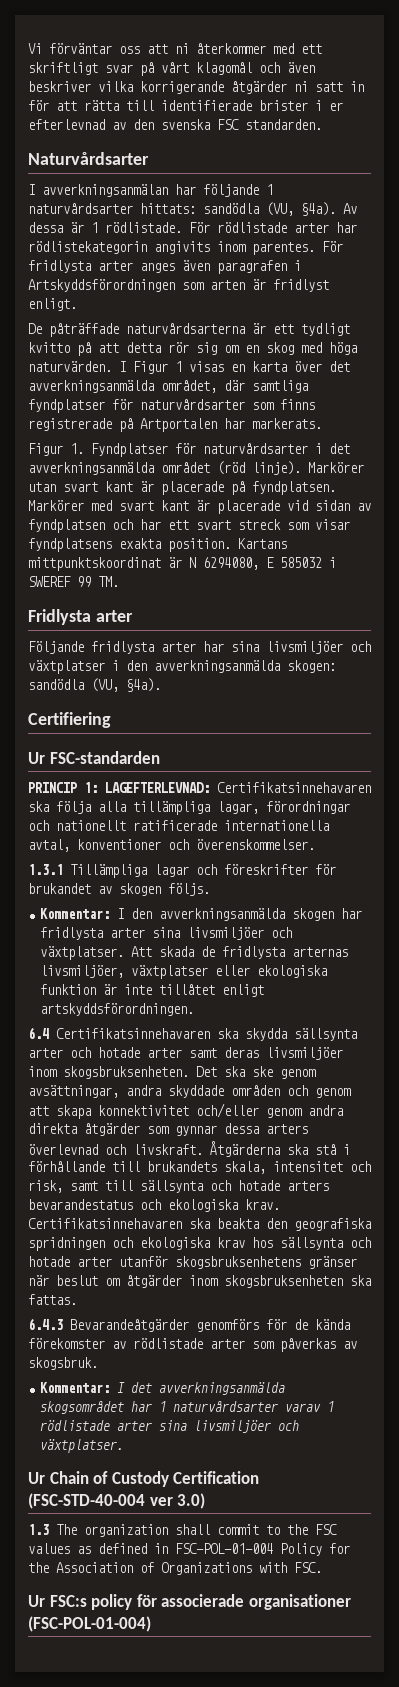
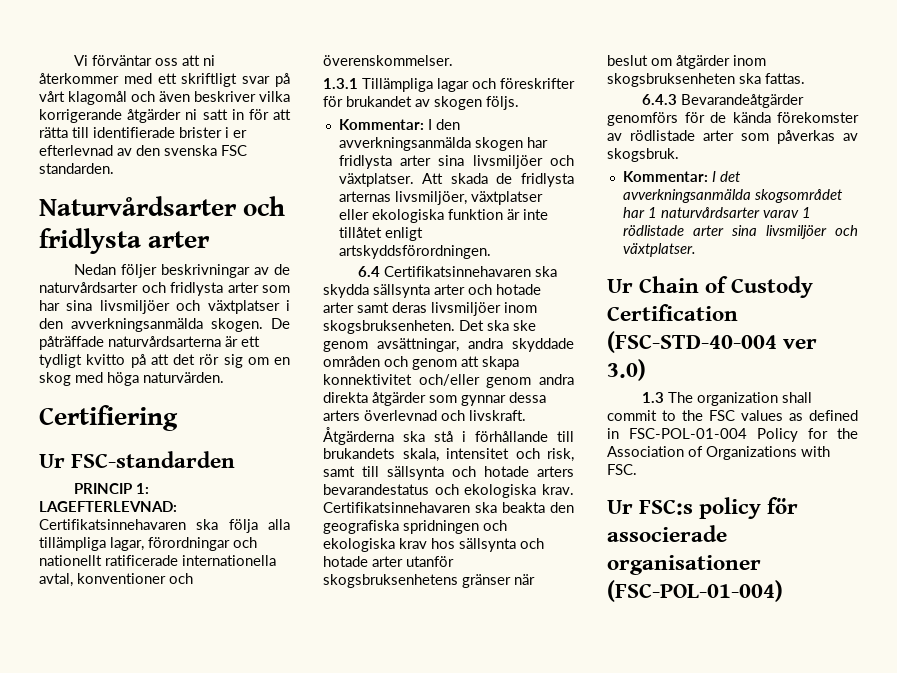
- Naturvårdsarter
- I avverkningsanmälan har följande 1 naturvårdsarter hittats: sandödla (VU, §4a). Av dessa är 1 rödlistade. För rödlistade arter har rödlistekategorin angivits inom parentes. För fridlysta arter anges även paragrafen i Artskyddsförordningen som arten är fridlyst enligt.
- De påträffade naturvårdsarterna är ett tydligt kvitto på att detta rör sig om en skog med höga naturvärden. I Figur 1 visas en karta över det avverkningsanmälda området, där samtliga fyndplatser för naturvårdsarter som finns registrerade på Artportalen har markerats.
- Figur 1. Fyndplatser för naturvårdsarter i det avverkningsanmälda området (röd linje). Markörer utan svart kant är placerade på fyndplatsen. Markörer med svart kant är placerade vid sidan av fyndplatsen och har ett svart streck som visar fyndplatsens exakta position. Kartans mittpunktskoordinat är N 6294080, E 585032 i SWEREF 99 TM.
- Fridlysta arter
- Följande fridlysta arter har sina livsmiljöer och växtplatser i den avverkningsanmälda skogen: sandödla (VU, §4a).
+ Naturvårdsarter och fridlysta arter
+ Nedan följer beskrivningar av de naturvårdsarter och fridlysta arter som har sina livsmiljöer och växtplatser i den avverkningsanmälda skogen. De påträffade naturvårdsarterna är ett tydligt kvitto på att det rör sig om en skog med höga naturvärden.

